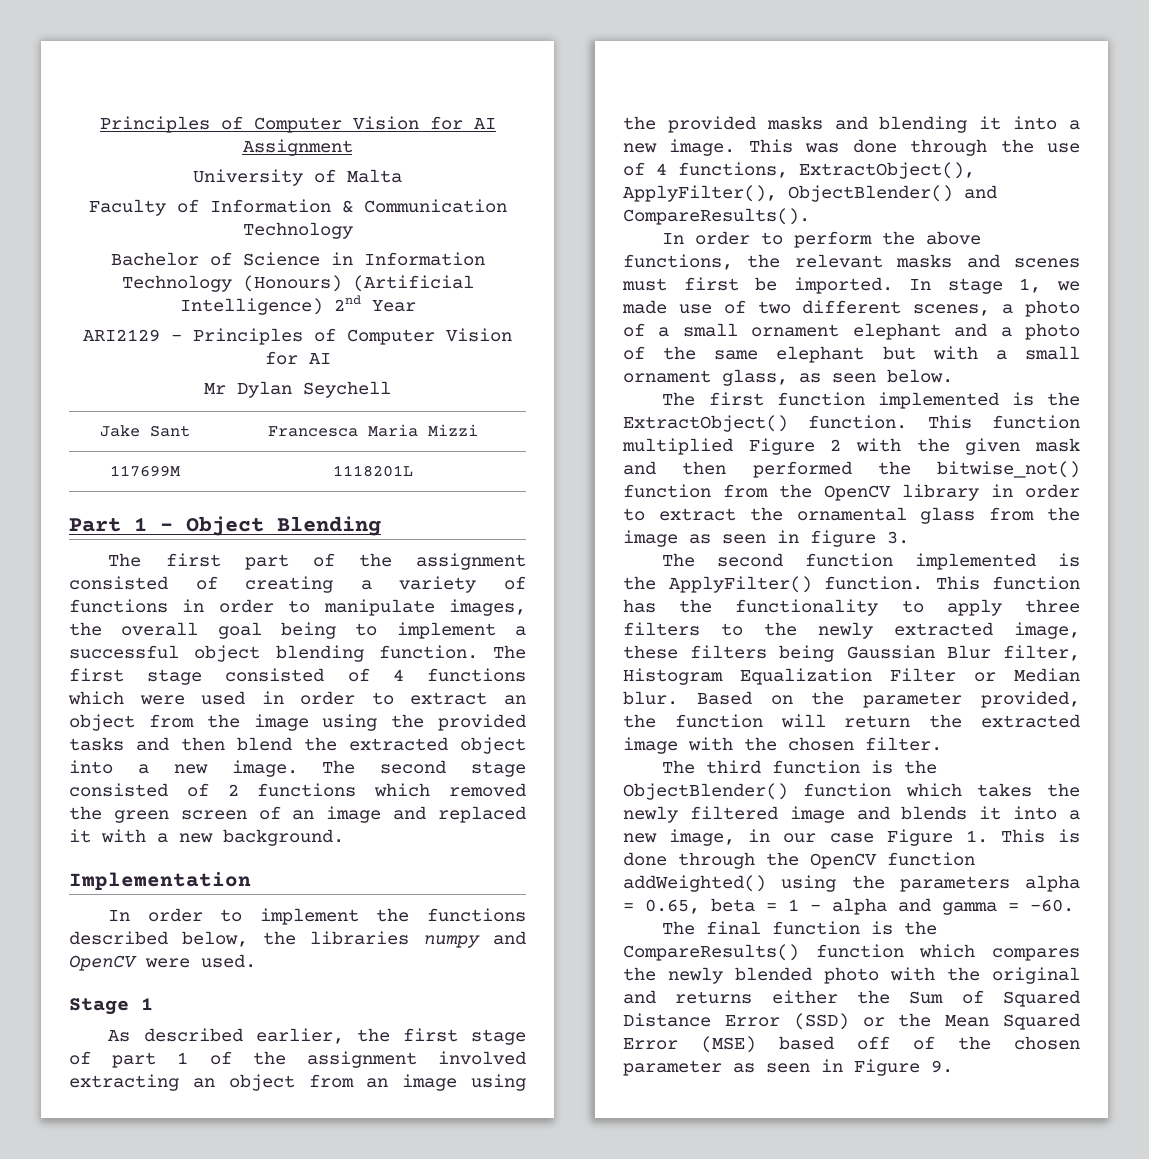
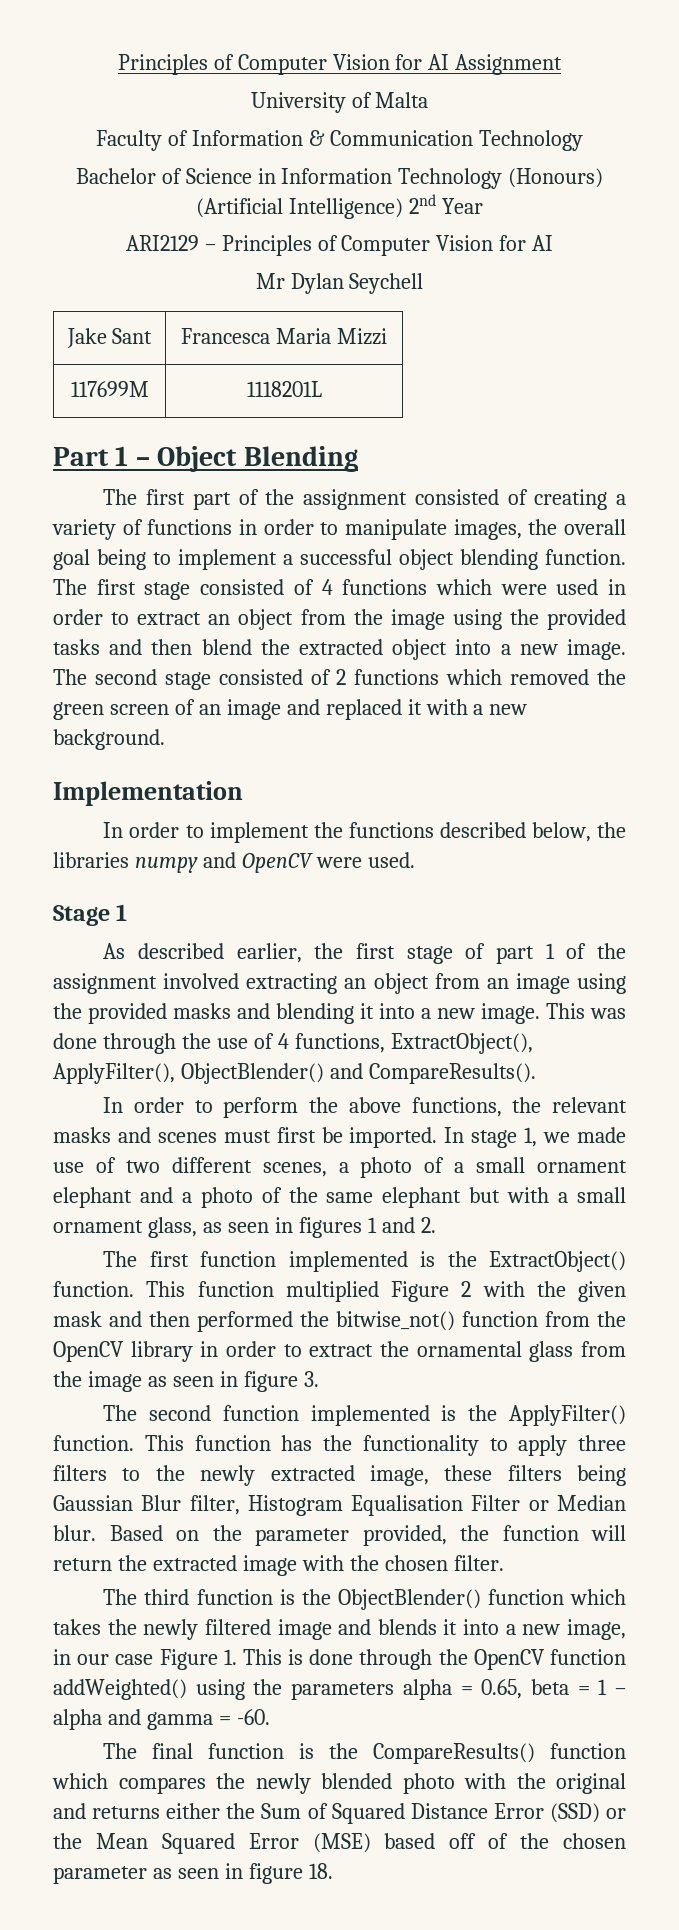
- In stage 1, we made use of two different scenes, a photo of a small ornament elephant and a photo of the same elephant but with a small ornament glass, as seen below.
+ In stage 1, we made use of two different scenes, a photo of a small ornament elephant and a photo of the same elephant but with a small ornament glass, as seen in figures 1 and 2.
- This function has the functionality to apply three filters to the newly extracted image, these filters being Gaussian Blur filter, Histogram Equalization Filter or Median blur.
+ This function has the functionality to apply three filters to the newly extracted image, these filters being Gaussian Blur filter, Histogram Equalisation Filter or Median blur.
- The final function is the CompareResults() function which compares the newly blended photo with the original and returns either the Sum of Squared Distance Error (SSD) or the Mean Squared Error (MSE) based off of the chosen parameter as seen in Figure 9.
+ The final function is the CompareResults() function which compares the newly blended photo with the original and returns either the Sum of Squared Distance Error (SSD) or the Mean Squared Error (MSE) based off of the chosen parameter as seen in figure 18.

